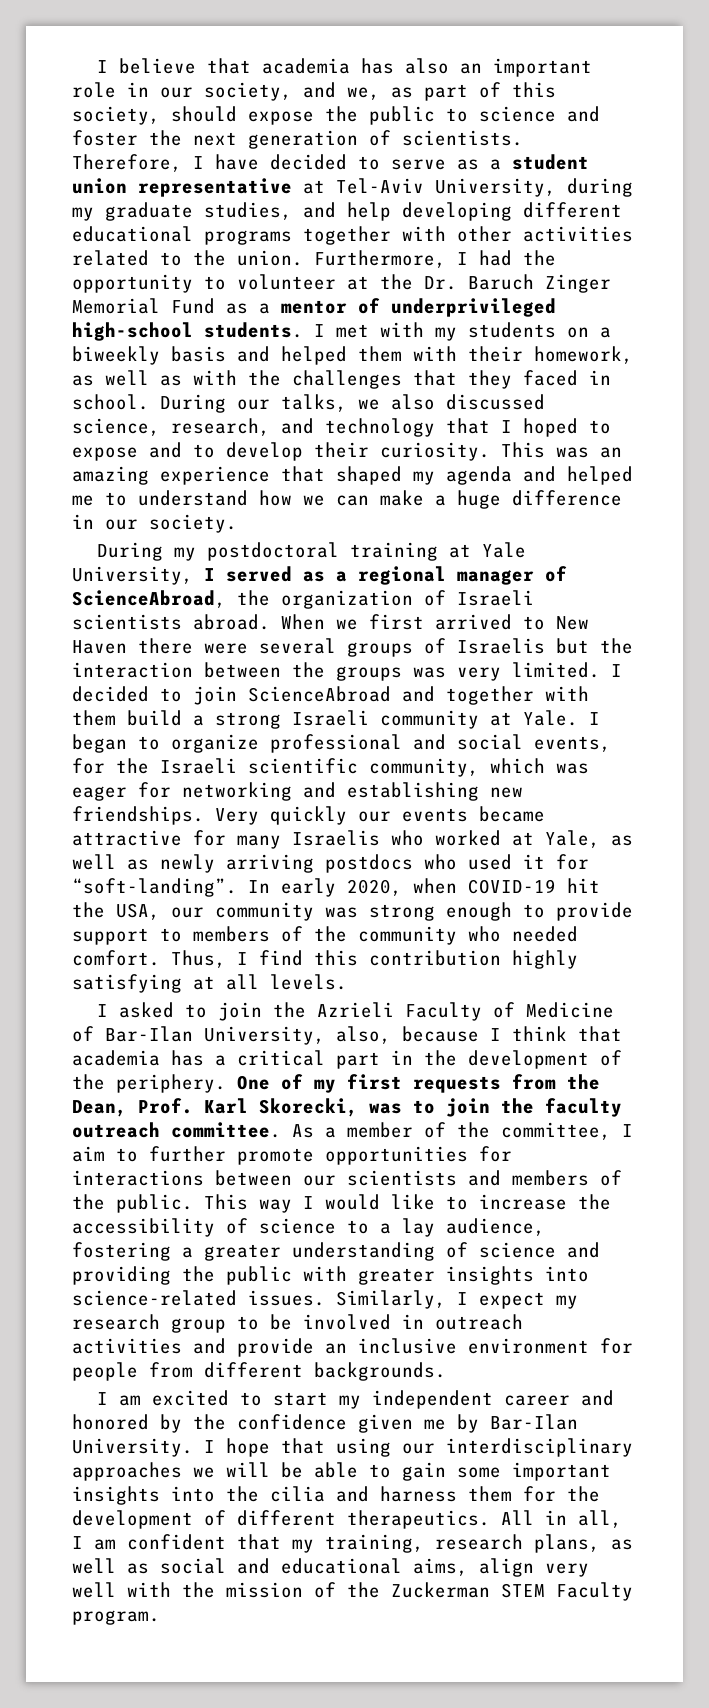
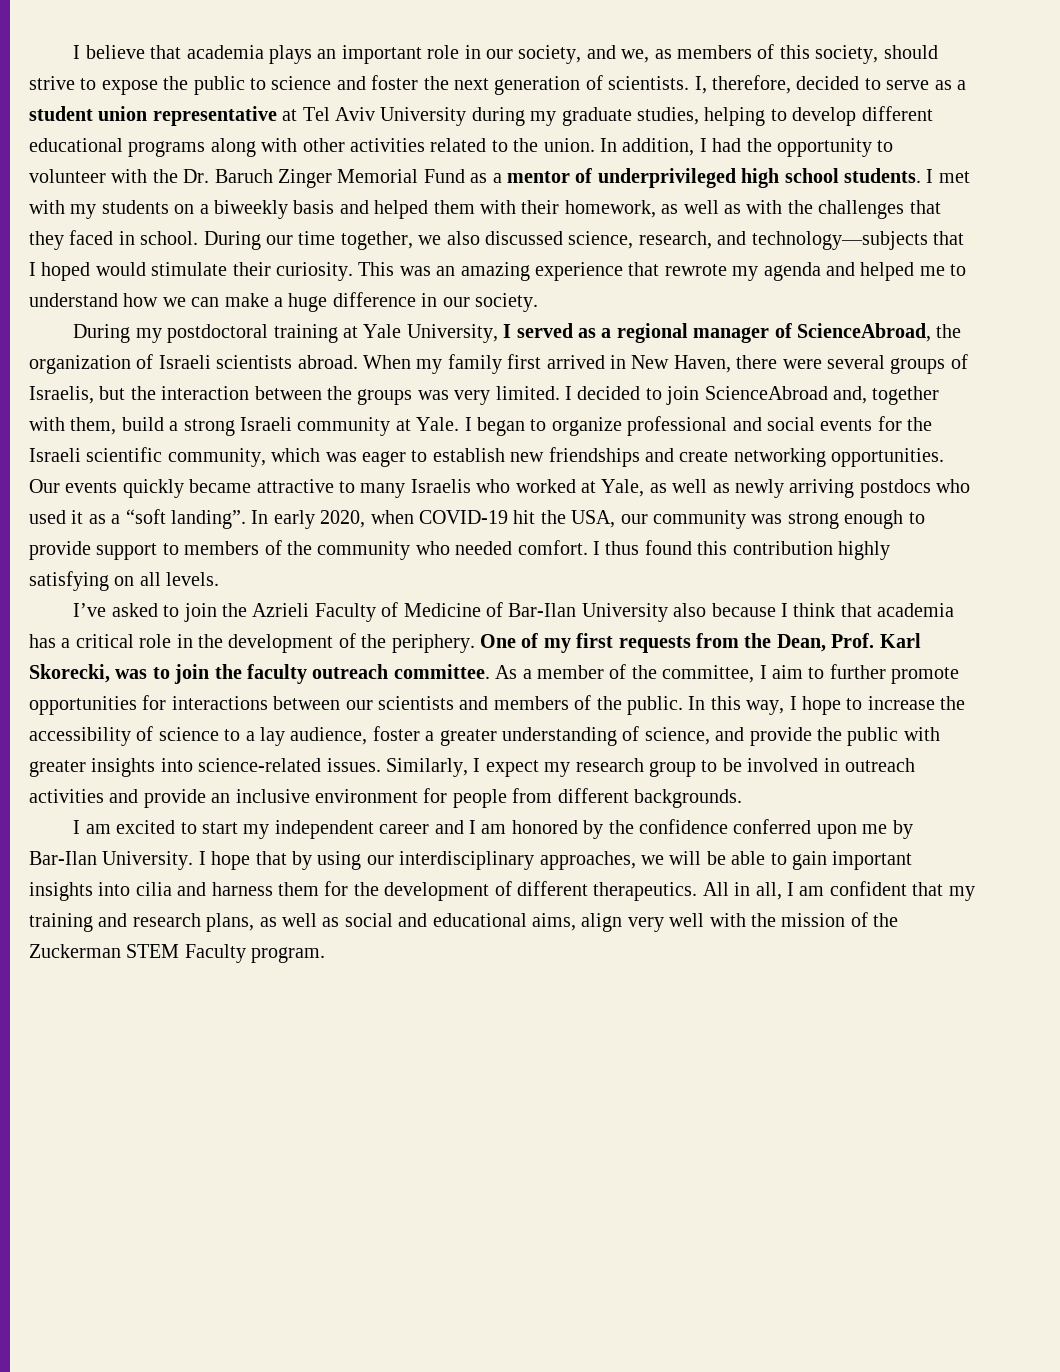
- I believe that academia has also an important role in our society, and we, as part of this society, should expose the public to science and foster the next generation of scientists.
+ I believe that academia plays an important role in our society, and we, as members of this society, should strive to expose the public to science and foster the next generation of scientists.
- Therefore, I have decided to serve as a student union representative at Tel-Aviv University, during my graduate studies, and help developing different educational programs together with other activities related to the union.
+ I, therefore, decided to serve as a student union representative at Tel Aviv University during my graduate studies, helping to develop different educational programs along with other activities related to the union.
- Furthermore, I had the opportunity to volunteer at the Dr. Baruch Zinger Memorial Fund as a mentor of underprivileged high-school students.
+ In addition, I had the opportunity to volunteer with the Dr. Baruch Zinger Memorial Fund as a mentor of underprivileged high school students.
- During our talks, we also discussed science, research, and technology that I hoped to expose and to develop their curiosity.
+ During our time together, we also discussed science, research, and technology—subjects that I hoped would stimulate their curiosity.
- This was an amazing experience that shaped my agenda and helped me to understand how we can make a huge difference in our society.
+ This was an amazing experience that rewrote my agenda and helped me to understand how we can make a huge difference in our society.
- When we first arrived to New Haven there were several groups of Israelis but the interaction between the groups was very limited.
+ When my family first arrived in New Haven, there were several groups of Israelis, but the interaction between the groups was very limited.
- I decided to join ScienceAbroad and together with them build a strong Israeli community at Yale.
+ I decided to join ScienceAbroad and, together with them, build a strong Israeli community at Yale.
- I began to organize professional and social events, for the Israeli scientific community, which was eager for networking and establishing new friendships. Very quickly our events became attractive for many Israelis who worked at Yale, as well as newly arriving postdocs who used it for “soft-landing”.
+ I began to organize professional and social events for the Israeli scientific community, which was eager to establish new friendships and create networking opportunities. Our events quickly became attractive to many Israelis who worked at Yale, as well as newly arriving postdocs who used it as a “soft landing”.
- Thus, I find this contribution highly satisfying at all levels.
+ I thus found this contribution highly satisfying on all levels.
- I asked to join the Azrieli Faculty of Medicine of Bar-Ilan University, also, because I think that academia has a critical part in the development of the periphery.
+ I’ve asked to join the Azrieli Faculty of Medicine of Bar-Ilan University also because I think that academia has a critical role in the development of the periphery.
- This way I would like to increase the accessibility of science to a lay audience, fostering a greater understanding of science and providing the public with greater insights into science-related issues.
+ In this way, I hope to increase the accessibility of science to a lay audience, foster a greater understanding of science, and provide the public with greater insights into science-related issues.
- I am excited to start my independent career and honored by the confidence given me by Bar-Ilan University.
+ I am excited to start my independent career and I am honored by the confidence conferred upon me by Bar-Ilan University.
- I hope that using our interdisciplinary approaches we will be able to gain some important insights into the cilia and harness them for the development of different therapeutics.
+ I hope that by using our interdisciplinary approaches, we will be able to gain important insights into cilia and harness them for the development of different therapeutics.
- All in all, I am confident that my training, research plans, as well as social and educational aims, align very well with the mission of the Zuckerman STEM Faculty program.
+ All in all, I am confident that my training and research plans, as well as social and educational aims, align very well with the mission of the Zuckerman STEM Faculty program.

